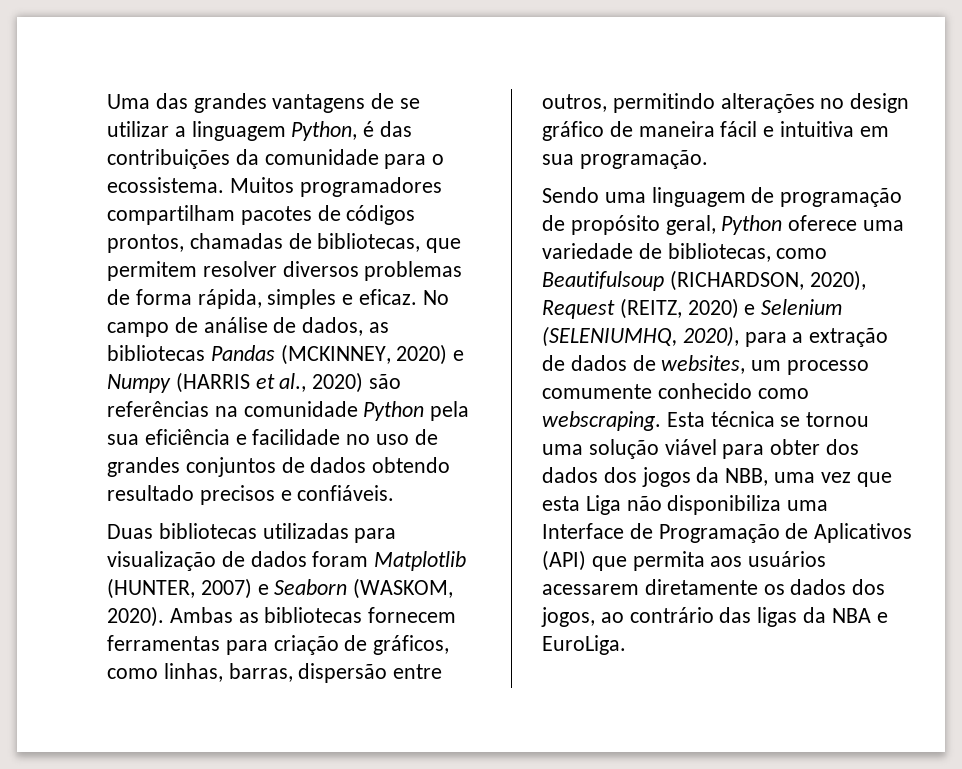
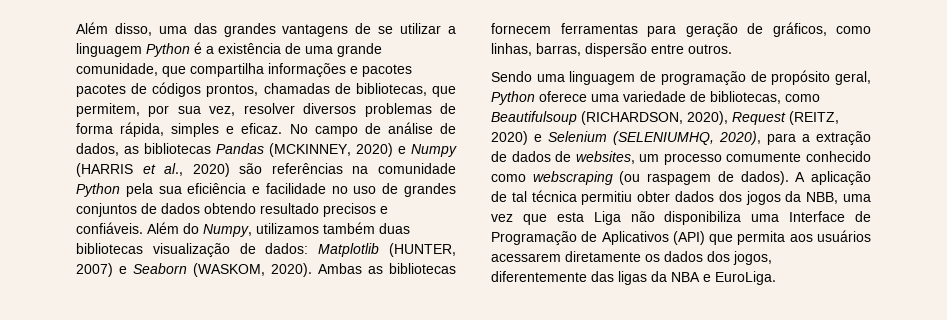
- Uma das grandes vantagens de se utilizar a linguagem Python, é das contribuições da comunidade para o ecossistema. Muitos programadores compartilham pacotes de códigos prontos, chamadas de bibliotecas, que permitem resolver diversos problemas de forma rápida, simples e eficaz.
+ Além disso, uma das grandes vantagens de se utilizar a linguagem Python é a existência de uma grande comunidade, que compartilha informações e pacotes pacotes de códigos prontos, chamadas de bibliotecas, que permitem, por sua vez, resolver diversos problemas de forma rápida, simples e eficaz.
- No campo de análise de dados, as bibliotecas Pandas (MCKINNEY, 2020) e Numpy (HARRIS et al., 2020) são referências na comunidade Python pela sua eficiência e facilidade no uso de grandes conjuntos de dados obtendo resultado precisos e confiáveis.
- Duas bibliotecas utilizadas para visualização de dados foram Matplotlib (HUNTER, 2007) e Seaborn (WASKOM, 2020).
+ No campo de análise de dados, as bibliotecas Pandas (MCKINNEY, 2020) e Numpy (HARRIS et al., 2020) são referências na comunidade Python pela sua eficiência e facilidade no uso de grandes conjuntos de dados obtendo resultado precisos e confiáveis. Além do Numpy, utilizamos também duas bibliotecas visualização de dados: Matplotlib (HUNTER, 2007) e Seaborn (WASKOM, 2020).
- Ambas as bibliotecas fornecem ferramentas para criação de gráficos, como linhas, barras, dispersão entre outros, permitindo alterações no design gráfico de maneira fácil e intuitiva em sua programação.
+ Ambas as bibliotecas fornecem ferramentas para geração de gráficos, como linhas, barras, dispersão entre outros.
- Sendo uma linguagem de programação de propósito geral, Python oferece uma variedade de bibliotecas, como Beautifulsoup (RICHARDSON, 2020), Request (REITZ, 2020) e Selenium (SELENIUMHQ, 2020), para a extração de dados de websites, um processo comumente conhecido como webscraping. Esta técnica se tornou uma solução viável para obter dos dados dos jogos da NBB, uma vez que esta Liga não disponibiliza uma Interface de Programação de Aplicativos (API) que permita aos usuários acessarem diretamente os dados dos jogos, ao contrário das ligas da NBA e EuroLiga.
+ Sendo uma linguagem de programação de propósito geral, Python oferece uma variedade de bibliotecas, como Beautifulsoup (RICHARDSON, 2020), Request (REITZ, 2020) e Selenium (SELENIUMHQ, 2020), para a extração de dados de websites, um processo comumente conhecido como webscraping (ou raspagem de dados). A aplicação de tal técnica permitiu obter dados dos jogos da NBB, uma vez que esta Liga não disponibiliza uma Interface de Programação de Aplicativos (API) que permita aos usuários acessarem diretamente os dados dos jogos, diferentemente das ligas da NBA e EuroLiga.

